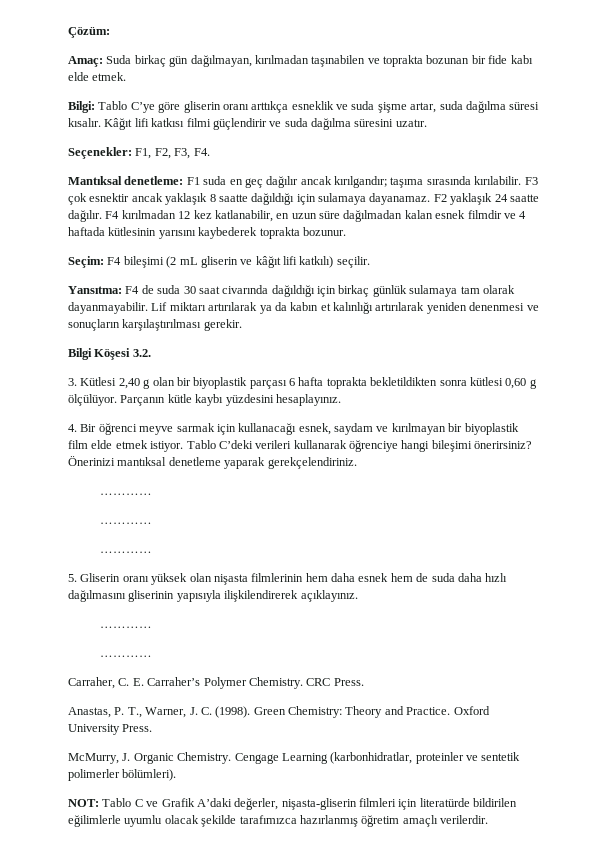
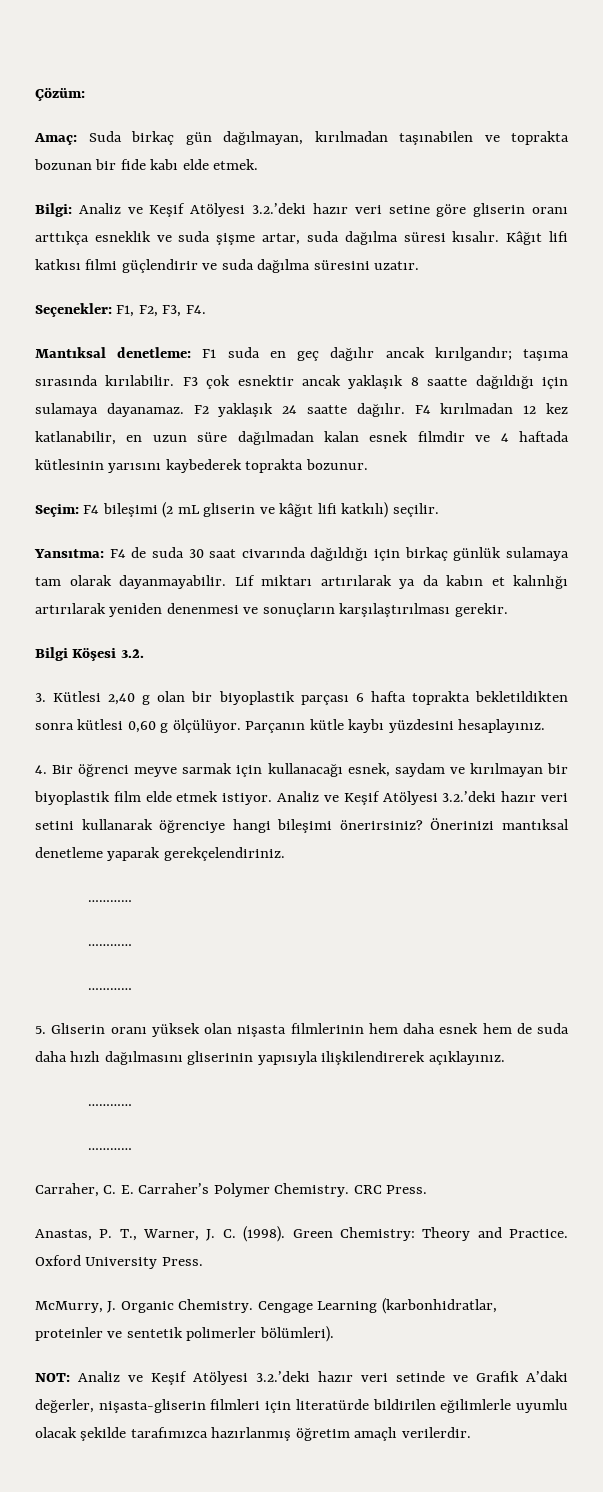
- Bilgi: Tablo C’ye göre gliserin oranı arttıkça esneklik ve suda şişme artar, suda dağılma süresi kısalır.
+ Bilgi: Analiz ve Keşif Atölyesi 3.2.’deki hazır veri setine göre gliserin oranı arttıkça esneklik ve suda şişme artar, suda dağılma süresi kısalır.
- Tablo C’deki verileri kullanarak öğrenciye hangi bileşimi önerirsiniz?
+ Analiz ve Keşif Atölyesi 3.2.’deki hazır veri setini kullanarak öğrenciye hangi bileşimi önerirsiniz?
- NOT: Tablo C ve Grafik A’daki değerler, nişasta-gliserin filmleri için literatürde bildirilen eğilimlerle uyumlu olacak şekilde tarafımızca hazırlanmış öğretim amaçlı verilerdir.
+ NOT: Analiz ve Keşif Atölyesi 3.2.’deki hazır veri setinde ve Grafik A’daki değerler, nişasta-gliserin filmleri için literatürde bildirilen eğilimlerle uyumlu olacak şekilde tarafımızca hazırlanmış öğretim amaçlı verilerdir.

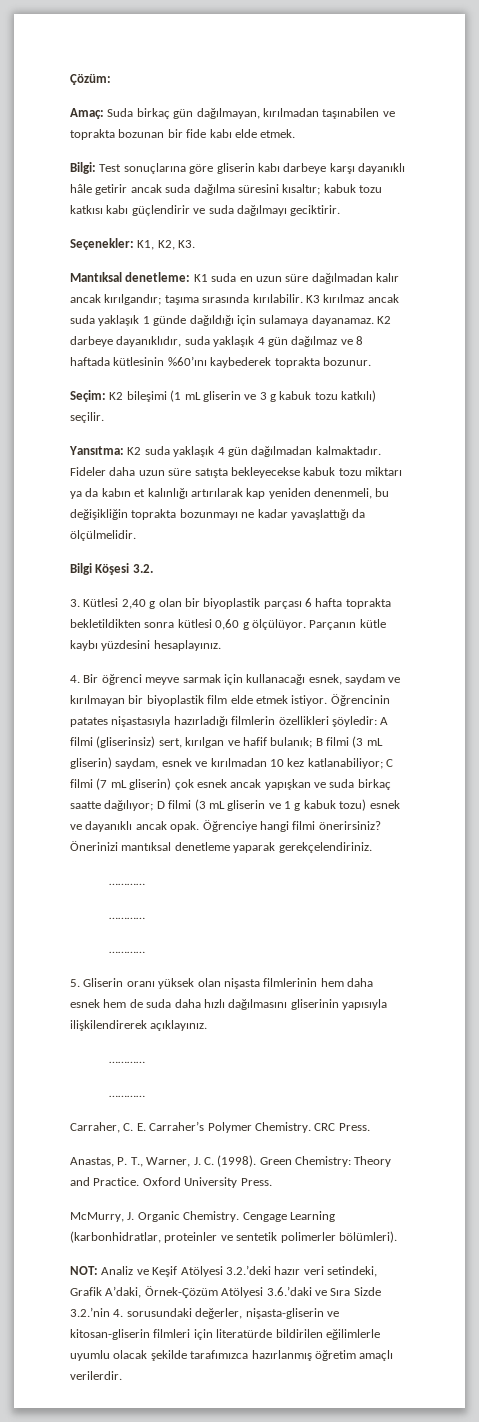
- Bilgi: Analiz ve Keşif Atölyesi 3.2.’deki hazır veri setine göre gliserin oranı arttıkça esneklik ve suda şişme artar, suda dağılma süresi kısalır. Kâğıt lifi katkısı filmi güçlendirir ve suda dağılma süresini uzatır.
- Seçenekler: F1, F2, F3, F4.
+ Bilgi: Test sonuçlarına göre gliserin kabı darbeye karşı dayanıklı hâle getirir ancak suda dağılma süresini kısaltır; kabuk tozu katkısı kabı güçlendirir ve suda dağılmayı geciktirir.
+ Seçenekler: K1, K2, K3.
- Mantıksal denetleme: F1 suda en geç dağılır ancak kırılgandır; taşıma sırasında kırılabilir.
+ Mantıksal denetleme: K1 suda en uzun süre dağılmadan kalır ancak kırılgandır; taşıma sırasında kırılabilir.
- F3 çok esnektir ancak yaklaşık 8 saatte dağıldığı için sulamaya dayanamaz. F2 yaklaşık 24 saatte dağılır. F4 kırılmadan 12 kez katlanabilir, en uzun süre dağılmadan kalan esnek filmdir ve 4 haftada kütlesinin yarısını kaybederek toprakta bozunur.
+ K3 kırılmaz ancak suda yaklaşık 1 günde dağıldığı için sulamaya dayanamaz. K2 darbeye dayanıklıdır, suda yaklaşık 4 gün dağılmaz ve 8 haftada kütlesinin %60’ını kaybederek toprakta bozunur.
- Seçim: F4 bileşimi (2 mL gliserin ve kâğıt lifi katkılı) seçilir.
- Yansıtma: F4 de suda 30 saat civarında dağıldığı için birkaç günlük sulamaya tam olarak dayanmayabilir. Lif miktarı artırılarak ya da kabın et kalınlığı artırılarak yeniden denenmesi ve sonuçların karşılaştırılması gerekir.
+ Seçim: K2 bileşimi (1 mL gliserin ve 3 g kabuk tozu katkılı) seçilir.
+ Yansıtma: K2 suda yaklaşık 4 gün dağılmadan kalmaktadır. Fideler daha uzun süre satışta bekleyecekse kabuk tozu miktarı ya da kabın et kalınlığı artırılarak kap yeniden denenmeli, bu değişikliğin toprakta bozunmayı ne kadar yavaşlattığı da ölçülmelidir.
- Analiz ve Keşif Atölyesi 3.2.’deki hazır veri setini kullanarak öğrenciye hangi bileşimi önerirsiniz?
+ Öğrencinin patates nişastasıyla hazırladığı filmlerin özellikleri şöyledir: A filmi (gliserinsiz) sert, kırılgan ve hafif bulanık; B filmi (3 mL gliserin) saydam, esnek ve kırılmadan 10 kez katlanabiliyor; C filmi (7 mL gliserin) çok esnek ancak yapışkan ve suda birkaç saatte dağılıyor; D filmi (3 mL gliserin ve 1 g kabuk tozu) esnek ve dayanıklı ancak opak. Öğrenciye hangi filmi önerirsiniz?
- NOT: Analiz ve Keşif Atölyesi 3.2.’deki hazır veri setinde ve Grafik A’daki değerler, nişasta-gliserin filmleri için literatürde bildirilen eğilimlerle uyumlu olacak şekilde tarafımızca hazırlanmış öğretim amaçlı verilerdir.
+ NOT: Analiz ve Keşif Atölyesi 3.2.’deki hazır veri setindeki, Grafik A’daki, Örnek-Çözüm Atölyesi 3.6.’daki ve Sıra Sizde 3.2.’nin 4. sorusundaki değerler, nişasta-gliserin ve kitosan-gliserin filmleri için literatürde bildirilen eğilimlerle uyumlu olacak şekilde tarafımızca hazırlanmış öğretim amaçlı verilerdir.

